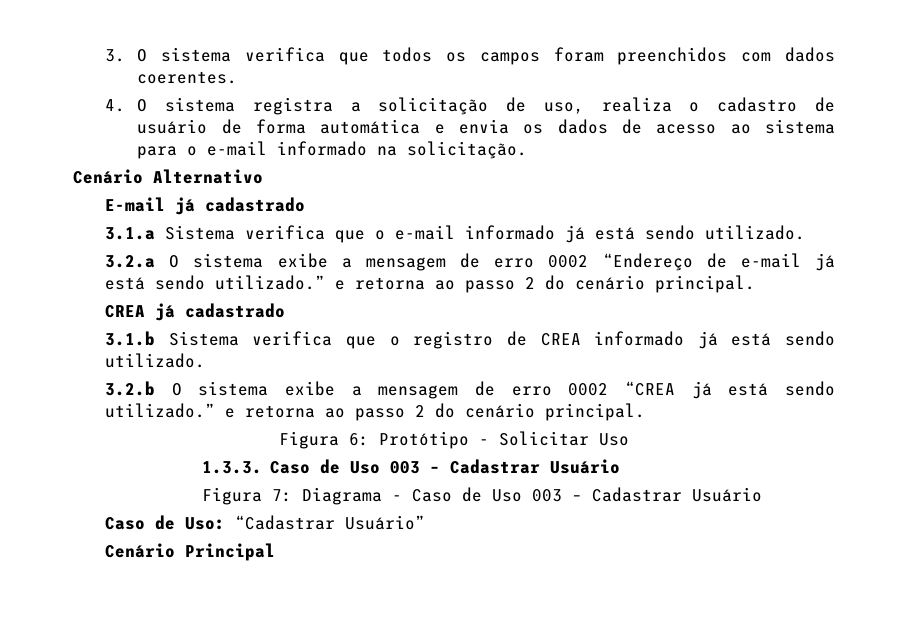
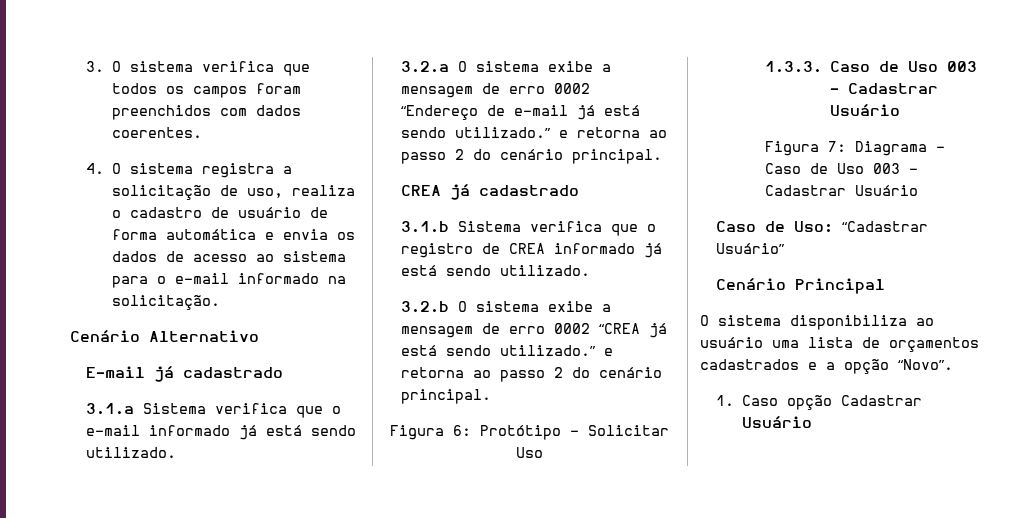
+ O sistema disponibiliza ao usuário uma lista de orçamentos cadastrados e a opção “Novo”.
+ 1. Caso opção Cadastrar Usuário

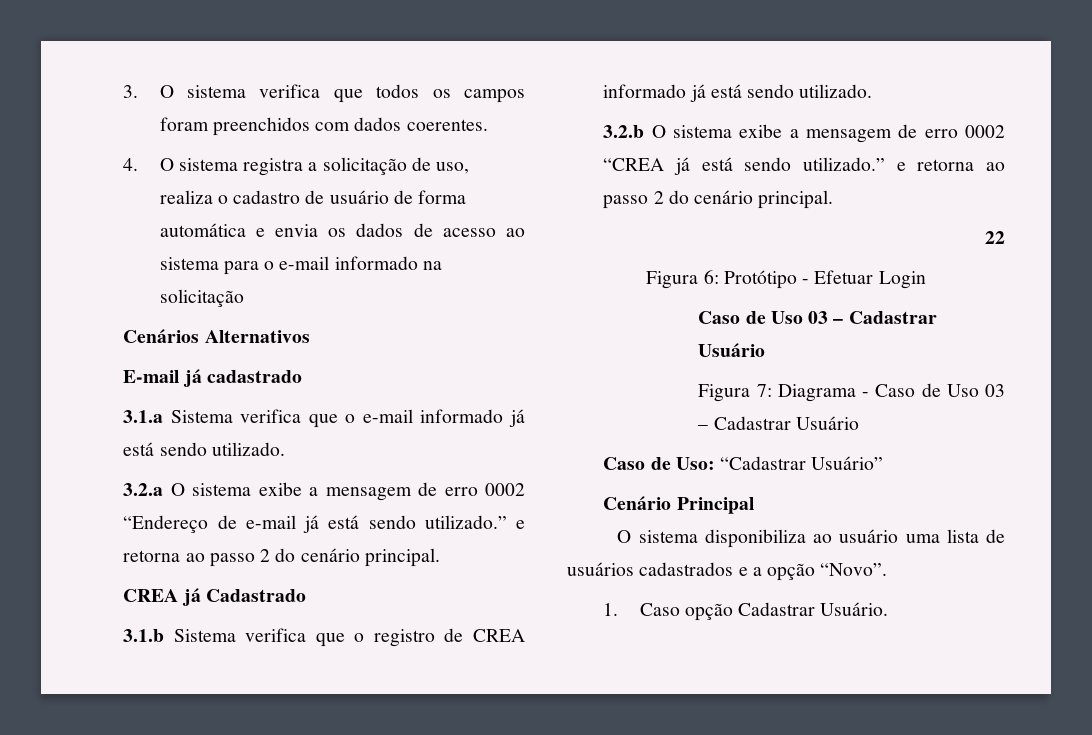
- 4. O sistema registra a solicitação de uso, realiza o cadastro de usuário de forma automática e envia os dados de acesso ao sistema para o e-mail informado na solicitação.
- Cenário Alternativo
+ 4. O sistema registra a solicitação de uso, realiza o cadastro de usuário de forma automática e envia os dados de acesso ao sistema para o e-mail informado na solicitação
+ Cenários Alternativos
- CREA já cadastrado
+ CREA já Cadastrado
+ 22
- Figura 6: Protótipo - Solicitar Uso
- 1.3.3. Caso de Uso 003 – Cadastrar Usuário
+ Figura 6: Protótipo - Efetuar Login
+ Caso de Uso 03 – Cadastrar Usuário
- Figura 7: Diagrama - Caso de Uso 003 – Cadastrar Usuário
+ Figura 7: Diagrama - Caso de Uso 03 – Cadastrar Usuário
- O sistema disponibiliza ao usuário uma lista de orçamentos cadastrados e a opção “Novo”.
+ O sistema disponibiliza ao usuário uma lista de usuários cadastrados e a opção “Novo”.
- 1. Caso opção Cadastrar Usuário
+ 1. Caso opção Cadastrar Usuário.

